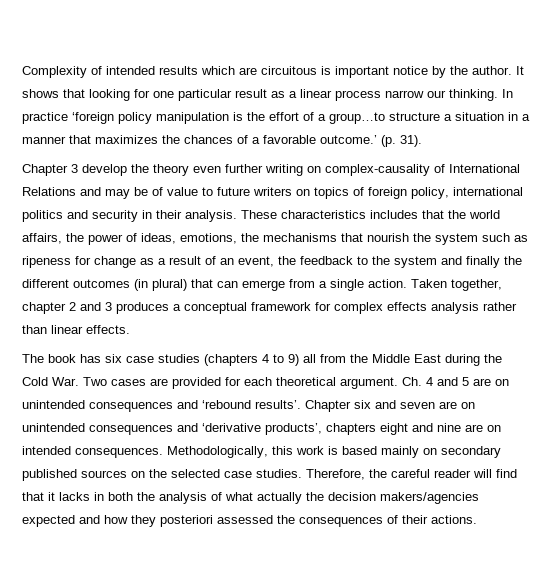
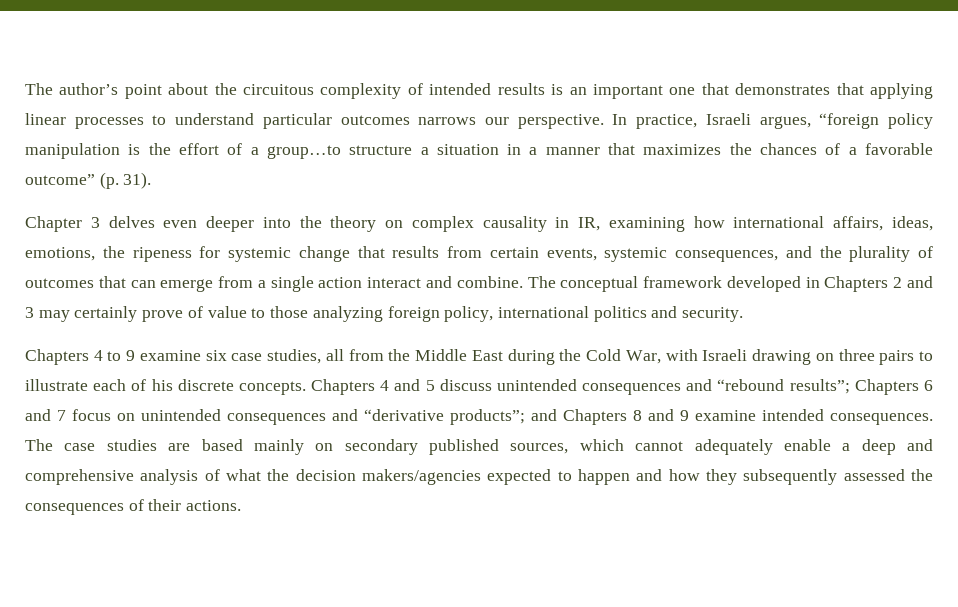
- Complexity of intended results which are circuitous is important notice by the author. It shows that looking for one particular result as a linear process narrow our thinking. In practice ‘foreign policy manipulation is the effort of a group…to structure a situation in a manner that maximizes the chances of a favorable outcome.’ (p. 31).
+ The author’s point about the circuitous complexity of intended results is an important one that demonstrates that applying linear processes to understand particular outcomes narrows our perspective. In practice, Israeli argues, “foreign policy manipulation is the effort of a group…to structure a situation in a manner that maximizes the chances of a favorable outcome” (p. 31).
- Chapter 3 develop the theory even further writing on complex-causality of International Relations and may be of value to future writers on topics of foreign policy, international politics and security in their analysis. These characteristics includes that the world affairs, the power of ideas, emotions, the mechanisms that nourish the system such as ripeness for change as a result of an event, the feedback to the system and finally the different outcomes (in plural) that can emerge from a single action. Taken together, chapter 2 and 3 produces a conceptual framework for complex effects analysis rather than linear effects.
- The book has six case studies (chapters 4 to 9) all from the Middle East during the Cold War. Two cases are provided for each theoretical argument. Ch. 4 and 5 are on unintended consequences and ‘rebound results’. Chapter six and seven are on unintended consequences and ‘derivative products’, chapters eight and nine are on intended consequences. Methodologically, this work is based mainly on secondary published sources on the selected case studies. Therefore, the careful reader will find that it lacks in both the analysis of what actually the decision makers/agencies expected and how they posteriori assessed the consequences of their actions.
+ Chapter 3 delves even deeper into the theory on complex causality in IR, examining how international affairs, ideas, emotions, the ripeness for systemic change that results from certain events, systemic consequences, and the plurality of outcomes that can emerge from a single action interact and combine. The conceptual framework developed in Chapters 2 and 3 may certainly prove of value to those analyzing foreign policy, international politics and security.
+ Chapters 4 to 9 examine six case studies, all from the Middle East during the Cold War, with Israeli drawing on three pairs to illustrate each of his discrete concepts. Chapters 4 and 5 discuss unintended consequences and “rebound results”; Chapters 6 and 7 focus on unintended consequences and “derivative products”; and Chapters 8 and 9 examine intended consequences. The case studies are based mainly on secondary published sources, which cannot adequately enable a deep and comprehensive analysis of what the decision makers/agencies expected to happen and how they subsequently assessed the consequences of their actions.

